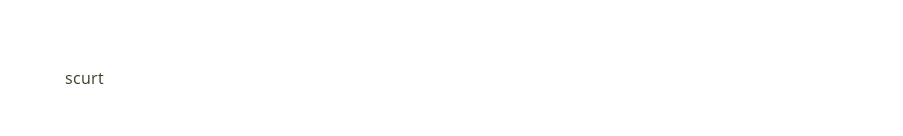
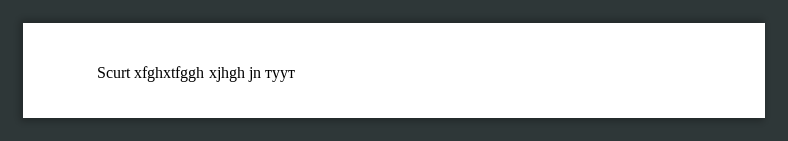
- scurt
+ Scurt xfghxtfggh xjhgh jn туут

